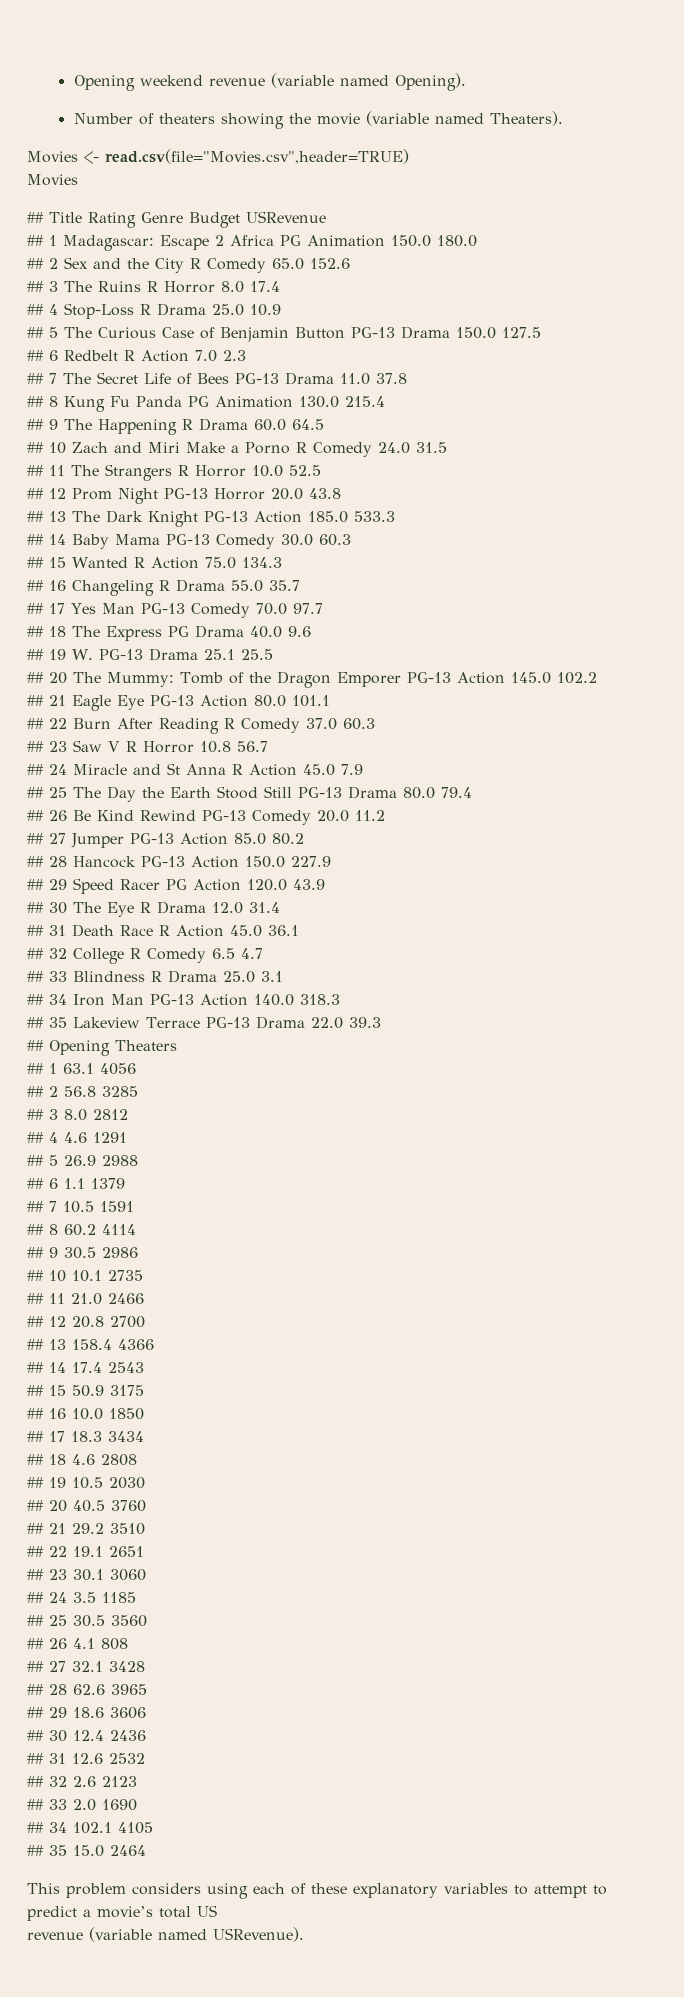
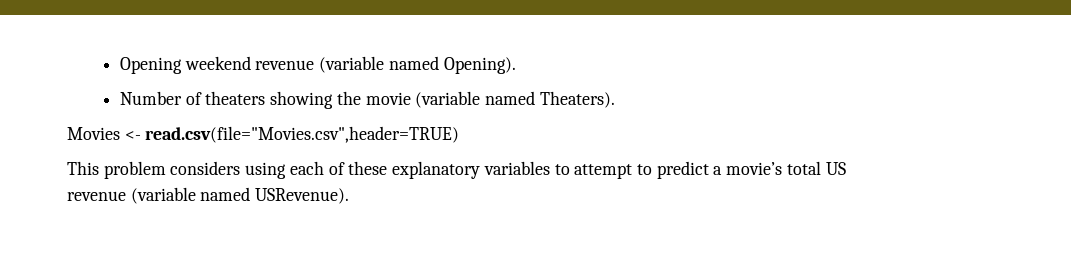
  Movies <- read.csv(file="Movies.csv",header=TRUE)
- Movies
- ## Title Rating Genre Budget USRevenue
- ## 1 Madagascar: Escape 2 Africa PG Animation 150.0 180.0
- ## 2 Sex and the City R Comedy 65.0 152.6
- ## 3 The Ruins R Horror 8.0 17.4
- ## 4 Stop-Loss R Drama 25.0 10.9
- ## 5 The Curious Case of Benjamin Button PG-13 Drama 150.0 127.5
- ## 6 Redbelt R Action 7.0 2.3
- ## 7 The Secret Life of Bees PG-13 Drama 11.0 37.8
- ## 8 Kung Fu Panda PG Animation 130.0 215.4
- ## 9 The Happening R Drama 60.0 64.5
- ## 10 Zach and Miri Make a Porno R Comedy 24.0 31.5
- ## 11 The Strangers R Horror 10.0 52.5
- ## 12 Prom Night PG-13 Horror 20.0 43.8
- ## 13 The Dark Knight PG-13 Action 185.0 533.3
- ## 14 Baby Mama PG-13 Comedy 30.0 60.3
- ## 15 Wanted R Action 75.0 134.3
- ## 16 Changeling R Drama 55.0 35.7
- ## 17 Yes Man PG-13 Comedy 70.0 97.7
- ## 18 The Express PG Drama 40.0 9.6
- ## 19 W. PG-13 Drama 25.1 25.5
- ## 20 The Mummy: Tomb of the Dragon Emporer PG-13 Action 145.0 102.2
- ## 21 Eagle Eye PG-13 Action 80.0 101.1
- ## 22 Burn After Reading R Comedy 37.0 60.3
- ## 23 Saw V R Horror 10.8 56.7
- ## 24 Miracle and St Anna R Action 45.0 7.9
- ## 25 The Day the Earth Stood Still PG-13 Drama 80.0 79.4
- ## 26 Be Kind Rewind PG-13 Comedy 20.0 11.2
- ## 27 Jumper PG-13 Action 85.0 80.2
- ## 28 Hancock PG-13 Action 150.0 227.9
- ## 29 Speed Racer PG Action 120.0 43.9
- ## 30 The Eye R Drama 12.0 31.4
- ## 31 Death Race R Action 45.0 36.1
- ## 32 College R Comedy 6.5 4.7
- ## 33 Blindness R Drama 25.0 3.1
- ## 34 Iron Man PG-13 Action 140.0 318.3
- ## 35 Lakeview Terrace PG-13 Drama 22.0 39.3
- ## Opening Theaters
- ## 1 63.1 4056
- ## 2 56.8 3285
- ## 3 8.0 2812
- ## 4 4.6 1291
- ## 5 26.9 2988
- ## 6 1.1 1379
- ## 7 10.5 1591
- ## 8 60.2 4114
- ## 9 30.5 2986
- ## 10 10.1 2735
- ## 11 21.0 2466
- ## 12 20.8 2700
- ## 13 158.4 4366
- ## 14 17.4 2543
- ## 15 50.9 3175
- ## 16 10.0 1850
- ## 17 18.3 3434
- ## 18 4.6 2808
- ## 19 10.5 2030
- ## 20 40.5 3760
- ## 21 29.2 3510
- ## 22 19.1 2651
- ## 23 30.1 3060
- ## 24 3.5 1185
- ## 25 30.5 3560
- ## 26 4.1 808
- ## 27 32.1 3428
- ## 28 62.6 3965
- ## 29 18.6 3606
- ## 30 12.4 2436
- ## 31 12.6 2532
- ## 32 2.6 2123
- ## 33 2.0 1690
- ## 34 102.1 4105
- ## 35 15.0 2464

